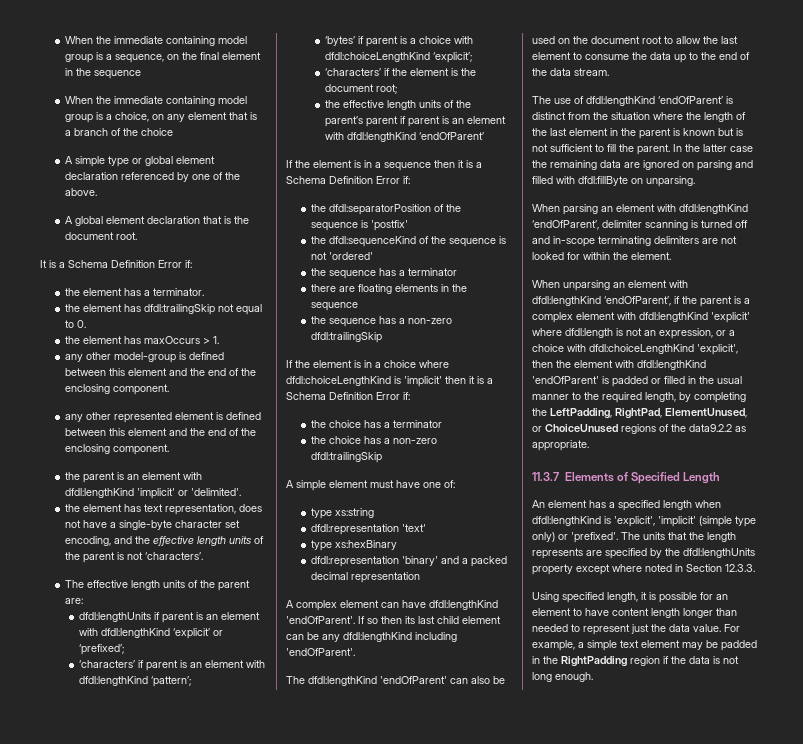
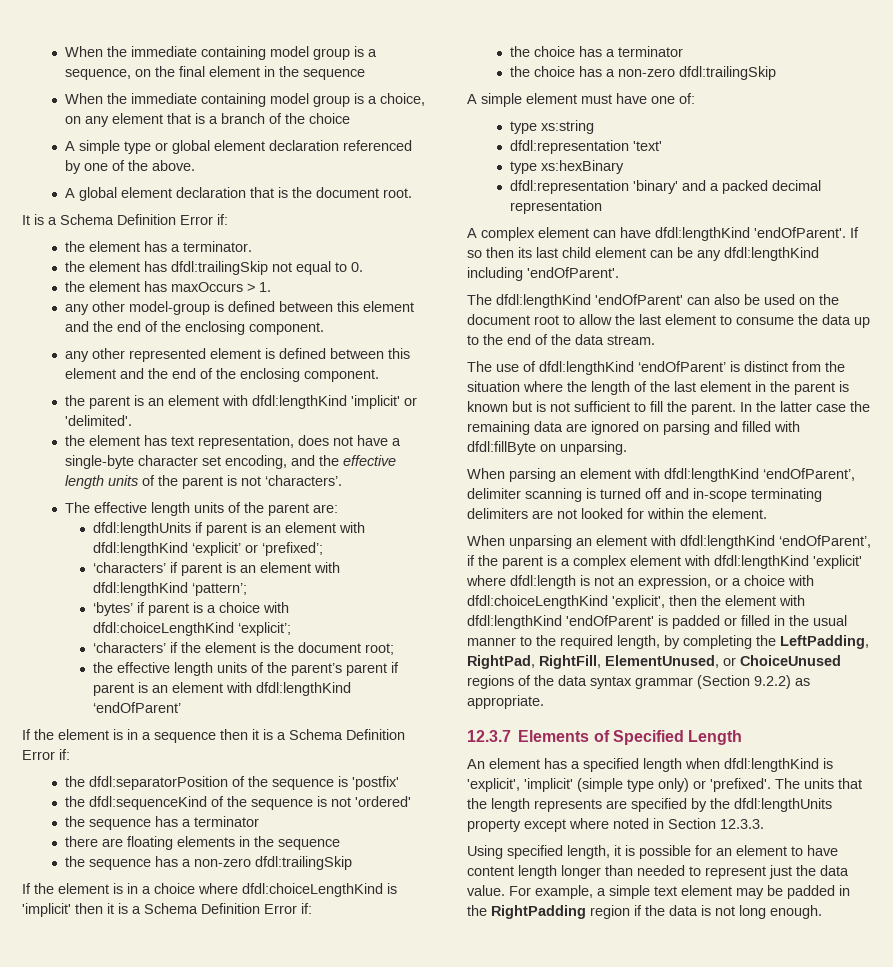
- When unparsing an element with dfdl:lengthKind ‘endOfParent’, if the parent is a complex element with dfdl:lengthKind 'explicit' where dfdl:length is not an expression, or a choice with dfdl:choiceLengthKind 'explicit', then the element with dfdl:lengthKind 'endOfParent' is padded or filled in the usual manner to the required length, by completing the LeftPadding, RightPad, ElementUnused, or ChoiceUnused regions of the data9.2.2 as appropriate.
+ When unparsing an element with dfdl:lengthKind ‘endOfParent’, if the parent is a complex element with dfdl:lengthKind 'explicit' where dfdl:length is not an expression, or a choice with dfdl:choiceLengthKind 'explicit', then the element with dfdl:lengthKind 'endOfParent' is padded or filled in the usual manner to the required length, by completing the LeftPadding, RightPad, RightFill, ElementUnused, or ChoiceUnused regions of the data syntax grammar (Section 9.2.2) as appropriate.
- 11.3.7 Elements of Specified Length
+ 12.3.7 Elements of Specified Length

